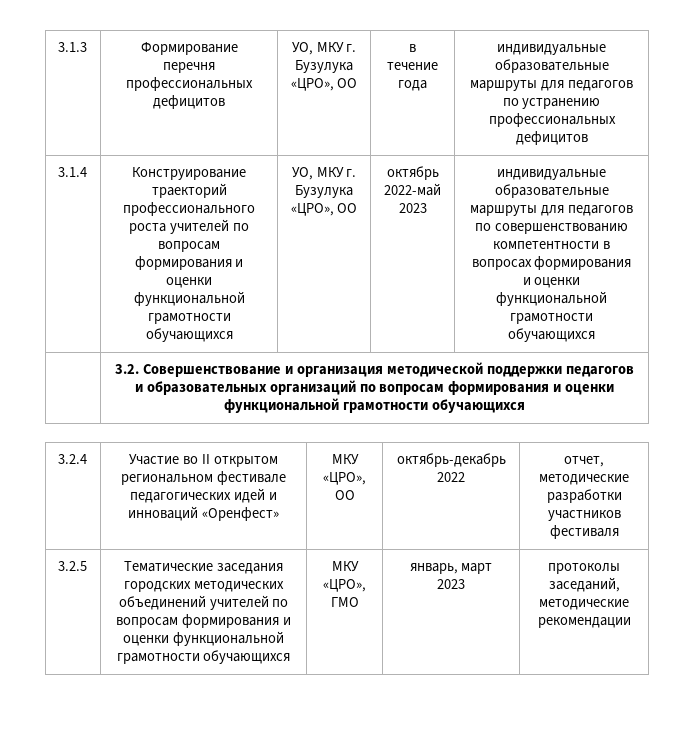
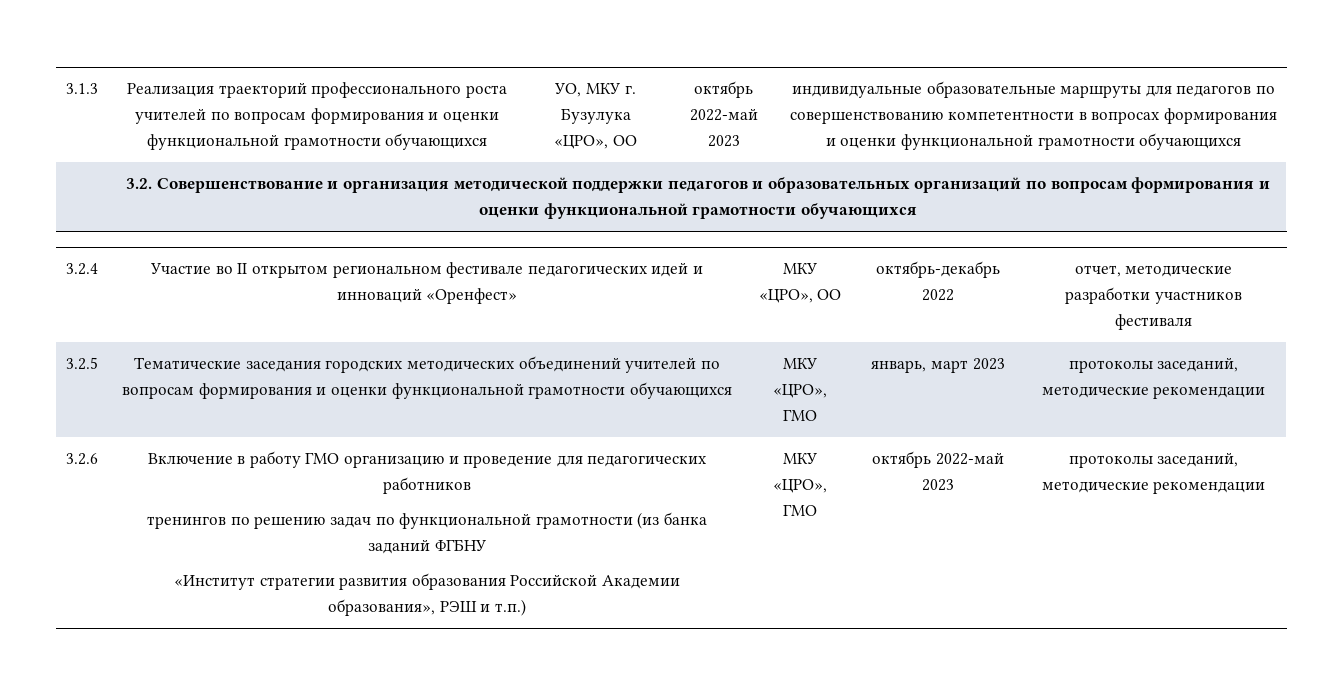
- 3.1.3 | Формирование перечня профессиональных дефицитов | УО, МКУ г. Бузулука «ЦРО», ОО | в течение года | индивидуальные образовательные маршруты для педагогов по устранению профессиональных дефицитов
- 3.1.4 | Конструирование траекторий профессионального роста учителей по вопросам формирования и оценки функциональной грамотности обучающихся | УО, МКУ г. Бузулука «ЦРО», ОО | октябрь 2022-май 2023 | индивидуальные образовательные маршруты для педагогов по совершенствованию компетентности в вопросах формирования и оценки функциональной грамотности обучающихся
+ 3.1.3 | Реализация траекторий профессионального роста учителей по вопросам формирования и оценки функциональной грамотности обучающихся | УО, МКУ г. Бузулука «ЦРО», ОО | октябрь 2022-май 2023 | индивидуальные образовательные маршруты для педагогов по совершенствованию компетентности в вопросах формирования и оценки функциональной грамотности обучающихся
+ 3.2.6 | Включение в работу ГМО организацию и проведение для педагогических работников
+ тренингов по решению задач по функциональной грамотности (из банка заданий ФГБНУ
+ «Институт стратегии развития образования Российской Академии образования», РЭШ и т.п.) | МКУ «ЦРО», ГМО | октябрь 2022-май 2023 | протоколы заседаний, методические рекомендации

